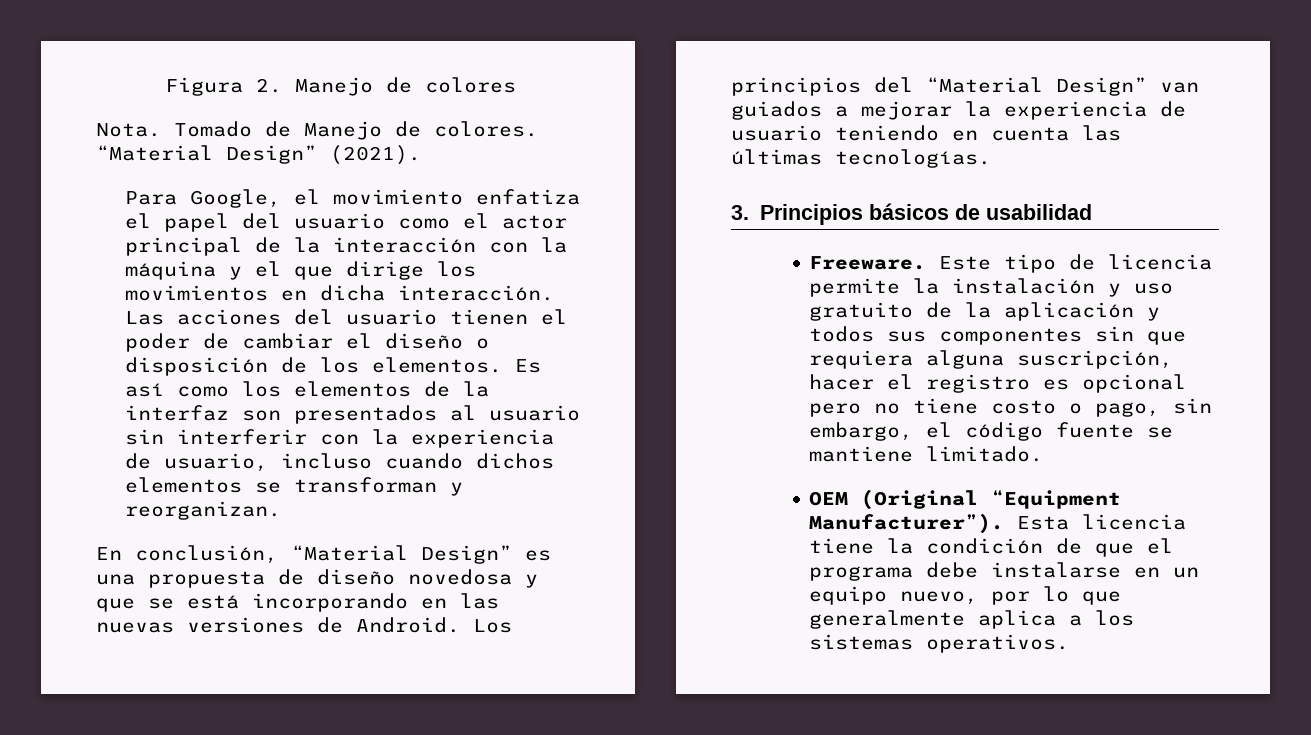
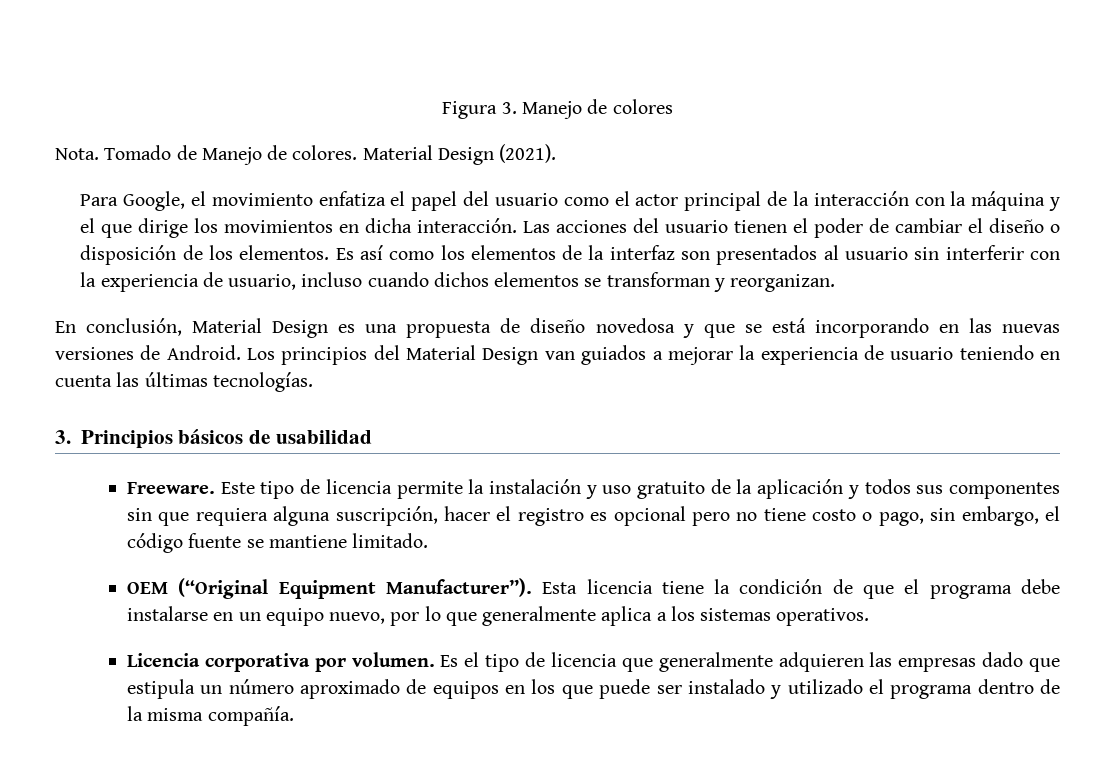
- Figura 2. Manejo de colores
+ Figura 3. Manejo de colores
- “Material Design” (2021).
+ Material Design (2021).
- En conclusión, “Material Design” es una propuesta de diseño novedosa y que se está incorporando en las nuevas versiones de Android.
+ En conclusión, Material Design es una propuesta de diseño novedosa y que se está incorporando en las nuevas versiones de Android.
- Los principios del “Material Design” van guiados a mejorar la experiencia de usuario teniendo en cuenta las últimas tecnologías.
+ Los principios del Material Design van guiados a mejorar la experiencia de usuario teniendo en cuenta las últimas tecnologías.
- OEM (Original “Equipment Manufacturer”).
+ OEM (“Original Equipment Manufacturer”).
+ Licencia corporativa por volumen. Es el tipo de licencia que generalmente adquieren las empresas dado que estipula un número aproximado de equipos en los que puede ser instalado y utilizado el programa dentro de la misma compañía.

